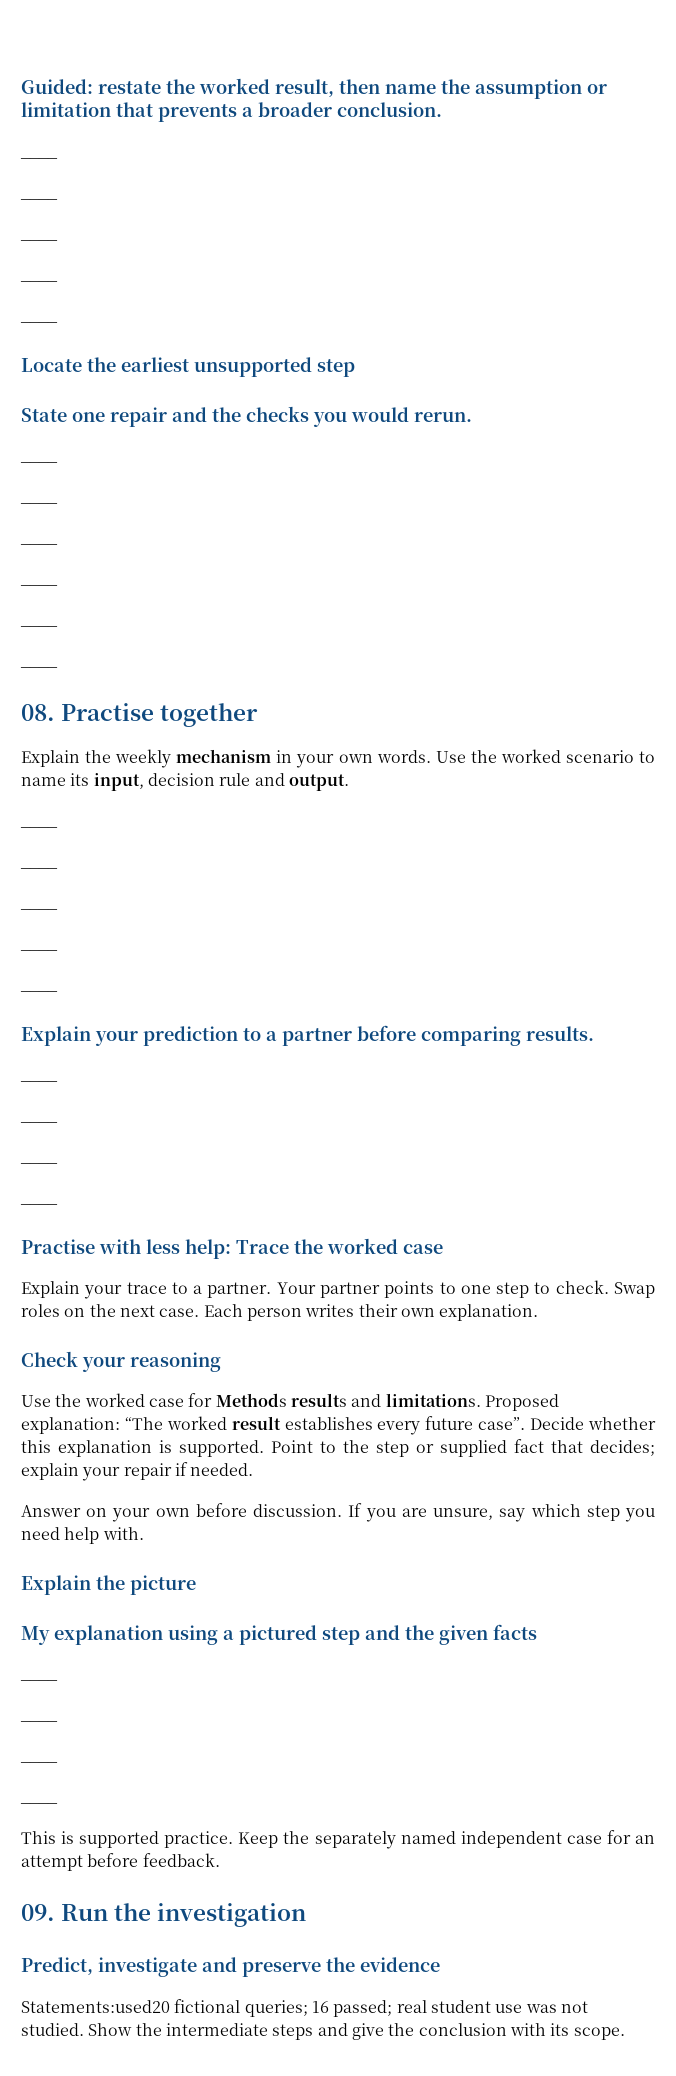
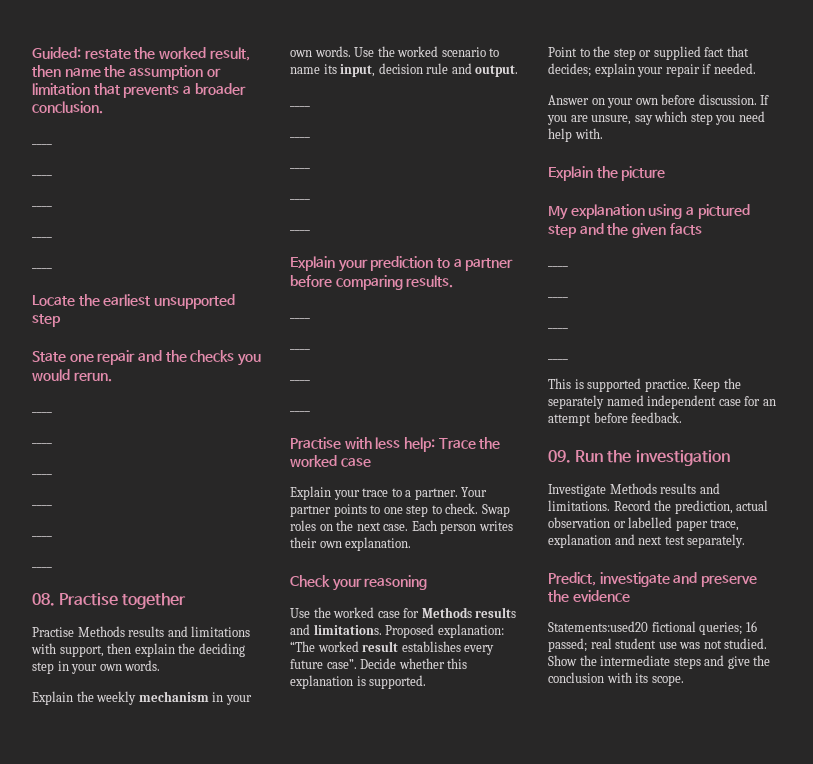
+ Practise Methods results and limitations with support, then explain the deciding step in your own words.
- Decide whether this explanation is supported. Point to the step or supplied fact that decides; explain your repair if needed.
+ Decide whether this explanation is supported.
+ Point to the step or supplied fact that decides; explain your repair if needed.
+ Investigate Methods results and limitations. Record the prediction, actual observation or labelled paper trace, explanation and next test separately.

